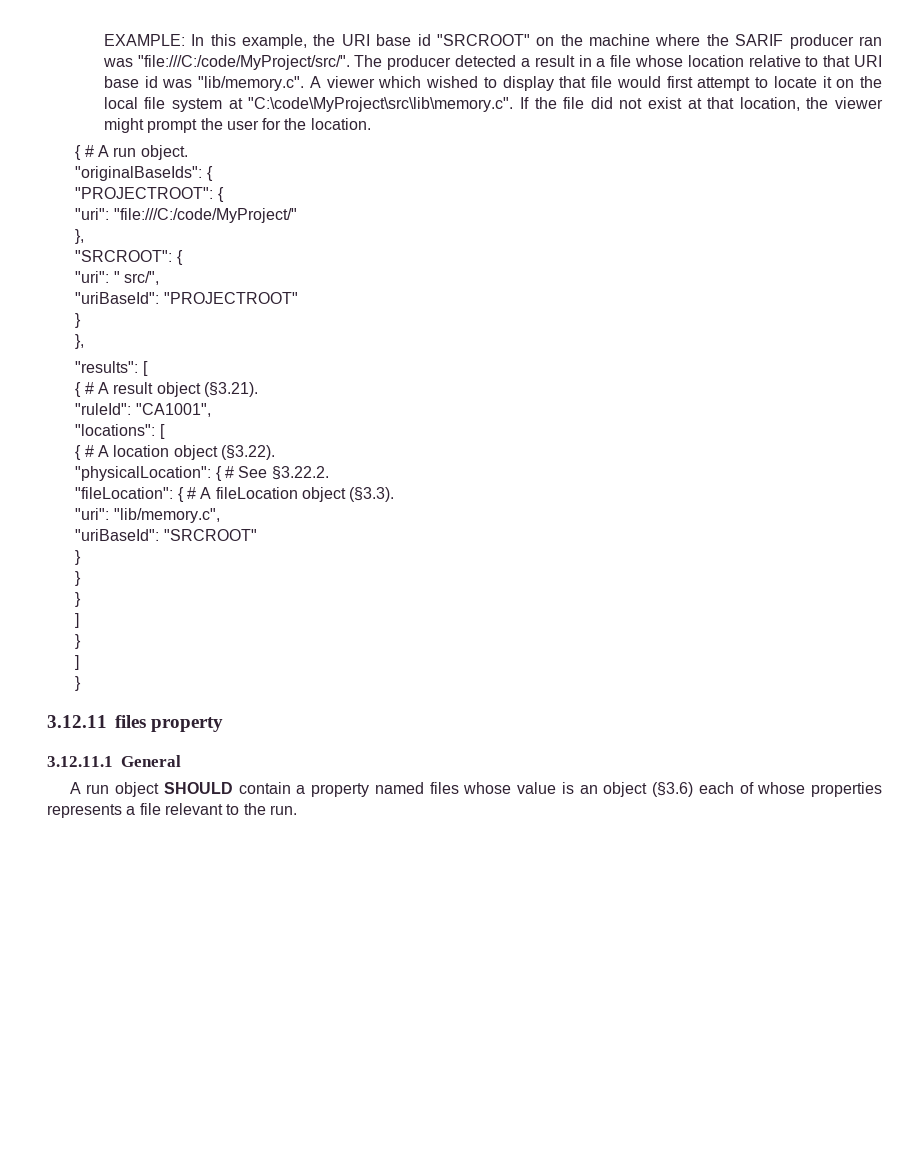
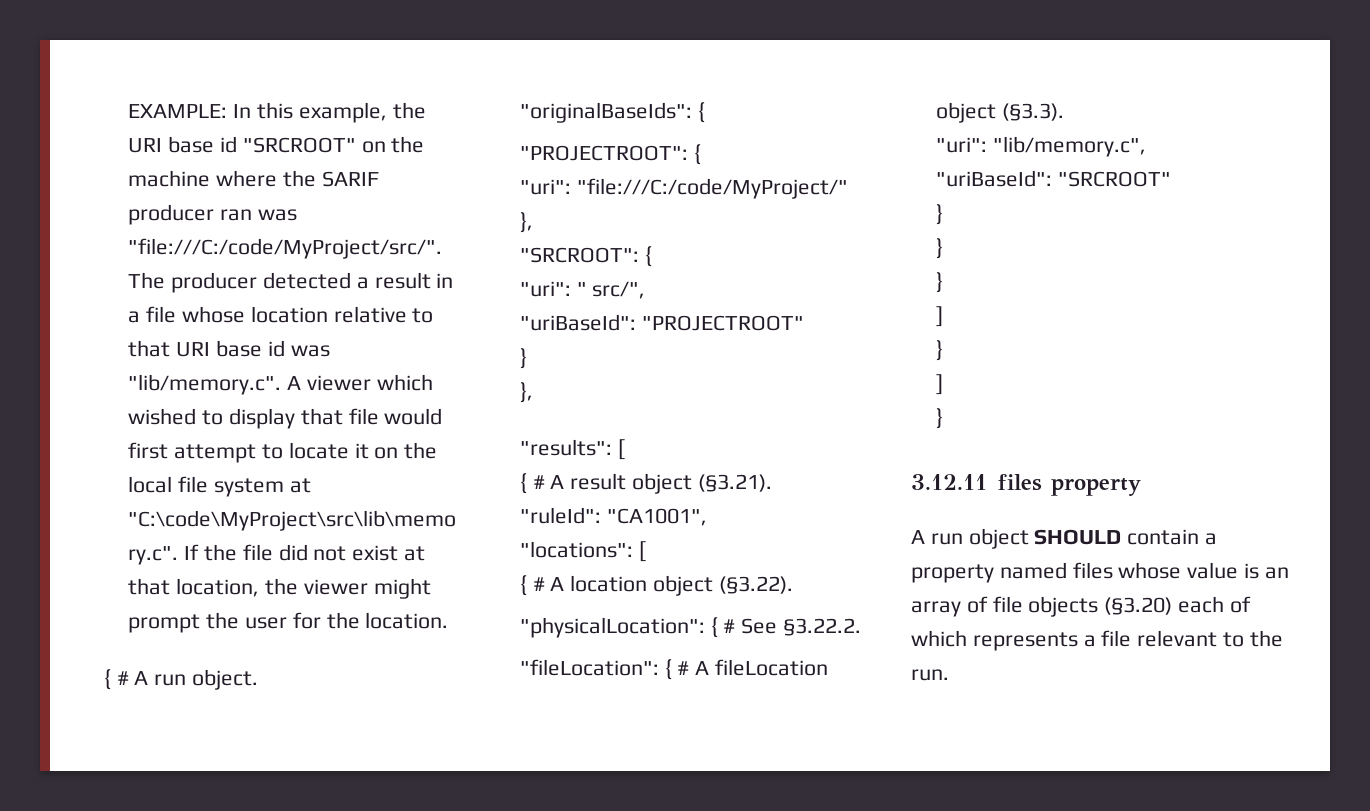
- 3.12.11.1 General
- A run object SHOULD contain a property named files whose value is an object (§3.6) each of whose properties represents a file relevant to the run.
+ A run object SHOULD contain a property named files whose value is an array of file objects (§3.20) each of which represents a file relevant to the run.

